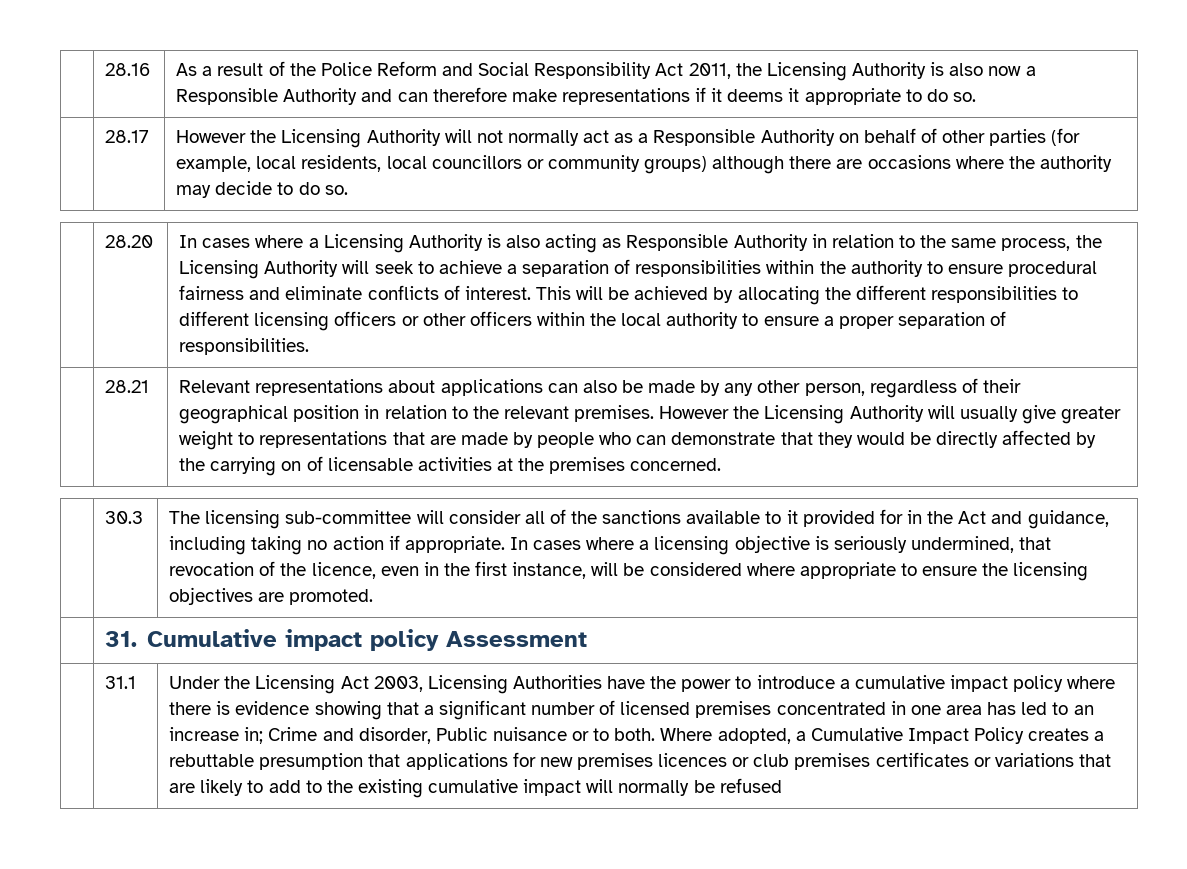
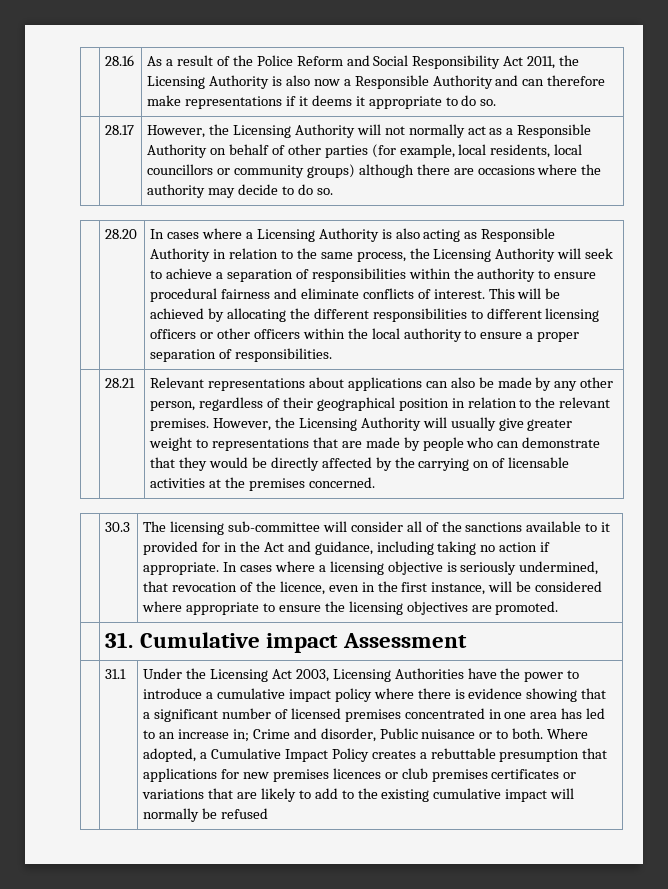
- | 28.17 | However the Licensing Authority will not normally act as a Responsible Authority on behalf of other parties (for example, local residents, local councillors or community groups) although there are occasions where the authority may decide to do so.
+ | 28.17 | However, the Licensing Authority will not normally act as a Responsible Authority on behalf of other parties (for example, local residents, local councillors or community groups) although there are occasions where the authority may decide to do so.
- However the Licensing Authority will usually give greater weight to representations that are made by people who can demonstrate that they would be directly affected by the carrying on of licensable activities at the premises concerned.
+ However, the Licensing Authority will usually give greater weight to representations that are made by people who can demonstrate that they would be directly affected by the carrying on of licensable activities at the premises concerned.
- | 31. Cumulative impact policy Assessment
+ | 31. Cumulative impact Assessment

